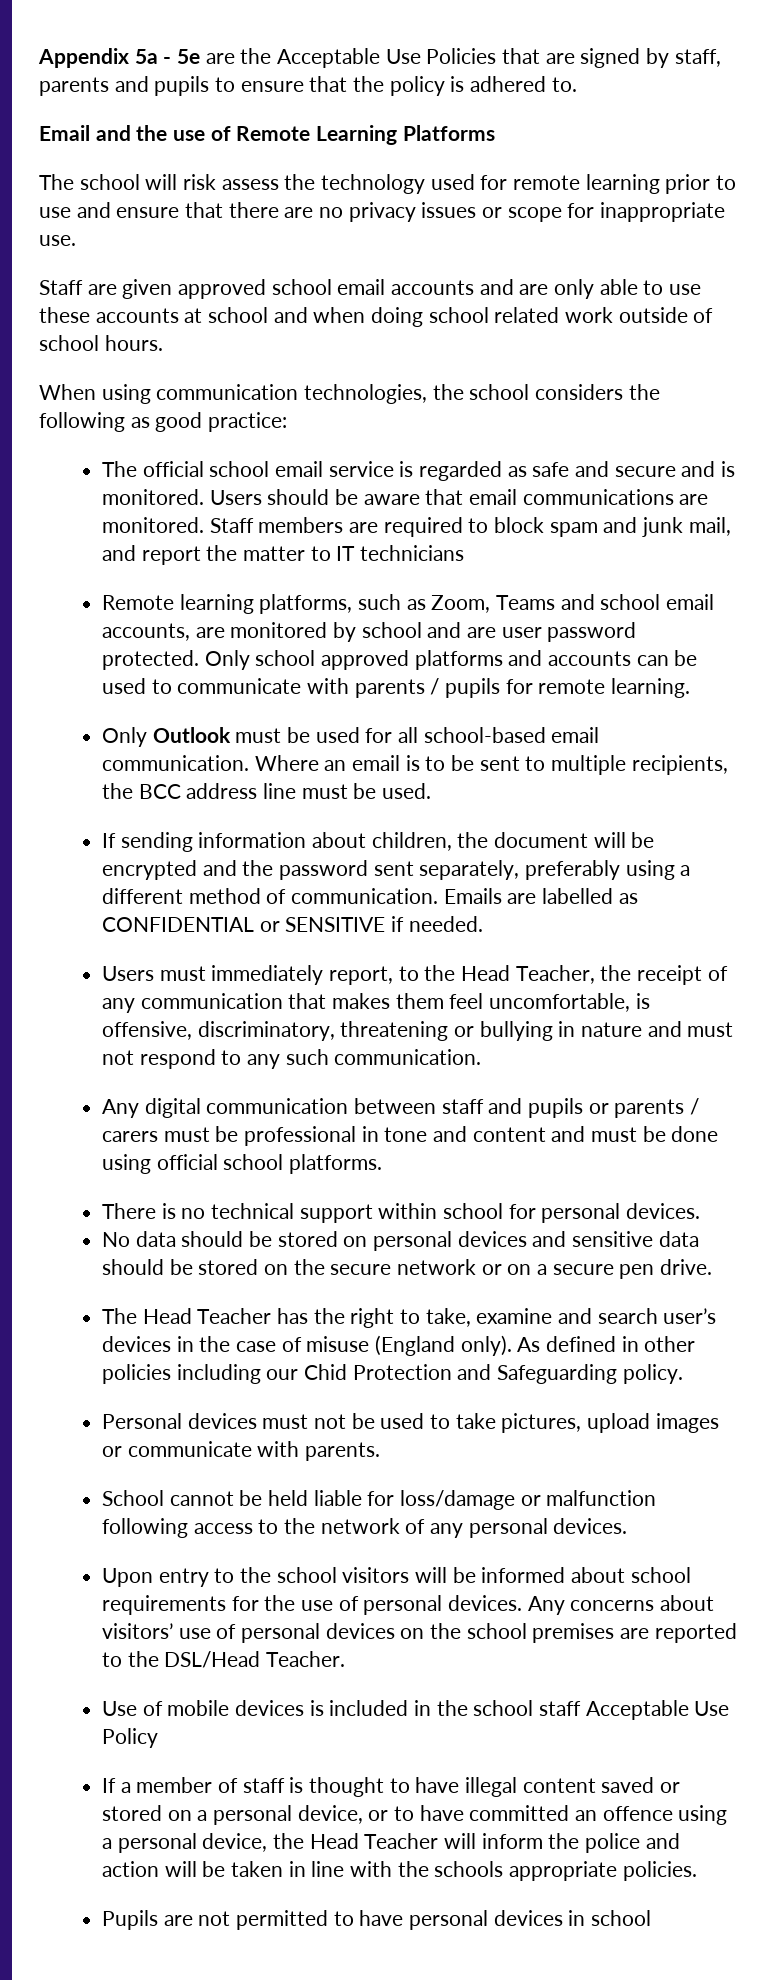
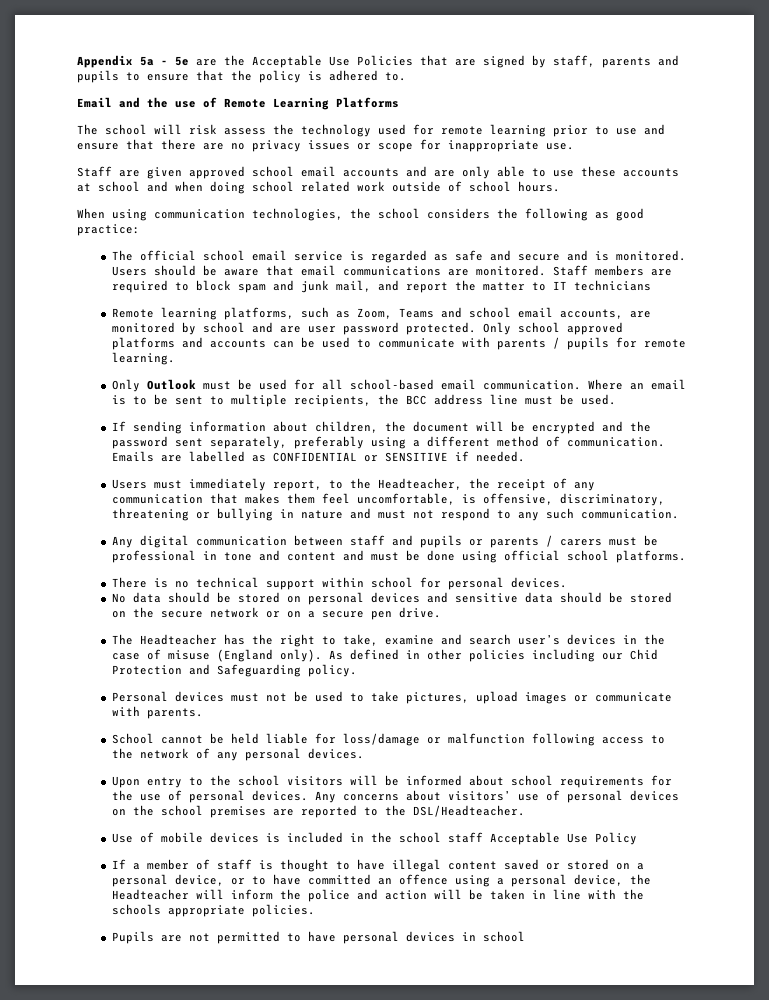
- Users must immediately report, to the Head Teacher, the receipt of any communication that makes them feel uncomfortable, is offensive, discriminatory, threatening or bullying in nature and must not respond to any such communication.
+ Users must immediately report, to the Headteacher, the receipt of any communication that makes them feel uncomfortable, is offensive, discriminatory, threatening or bullying in nature and must not respond to any such communication.
- The Head Teacher has the right to take, examine and search user’s devices in the case of misuse (England only).
+ The Headteacher has the right to take, examine and search user’s devices in the case of misuse (England only).
- Any concerns about visitors’ use of personal devices on the school premises are reported to the DSL/Head Teacher.
+ Any concerns about visitors’ use of personal devices on the school premises are reported to the DSL/Headteacher.
- If a member of staff is thought to have illegal content saved or stored on a personal device, or to have committed an offence using a personal device, the Head Teacher will inform the police and action will be taken in line with the schools appropriate policies.
+ If a member of staff is thought to have illegal content saved or stored on a personal device, or to have committed an offence using a personal device, the Headteacher will inform the police and action will be taken in line with the schools appropriate policies.

